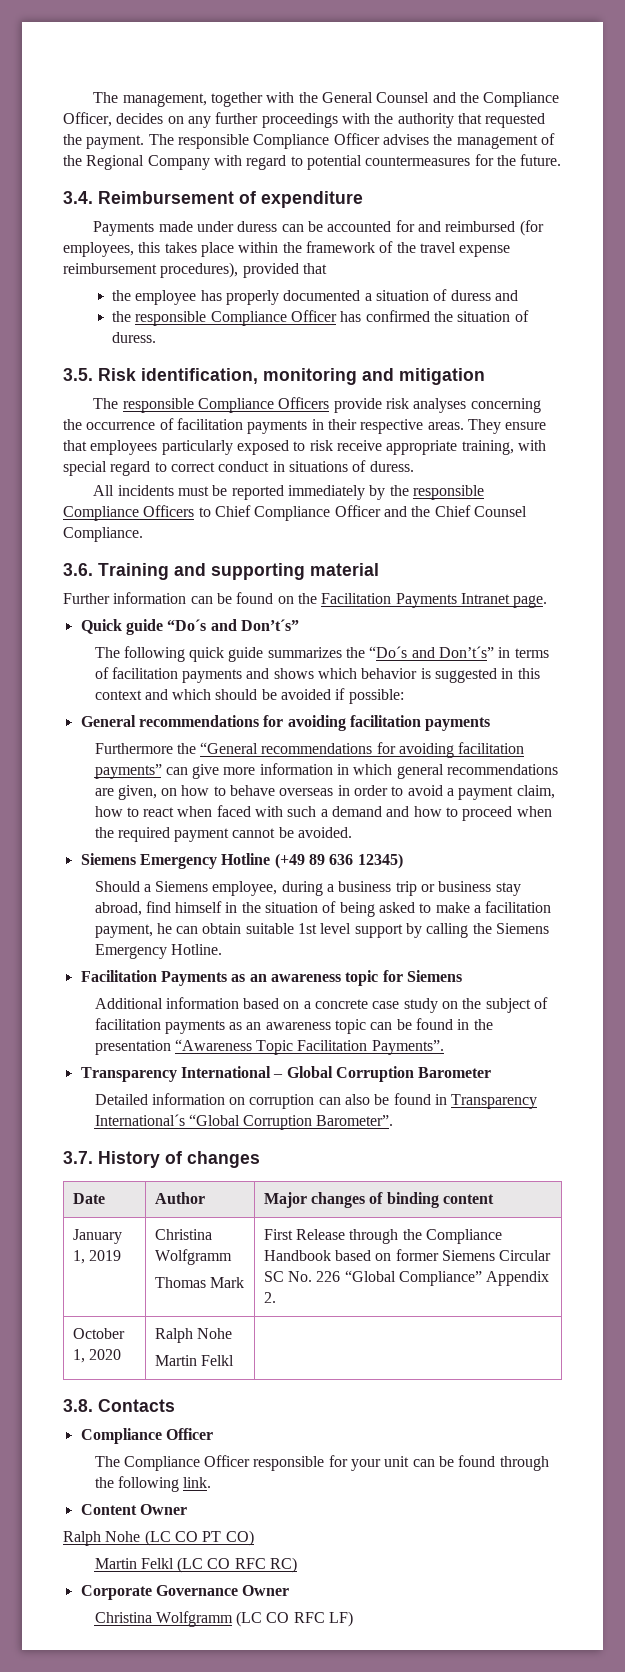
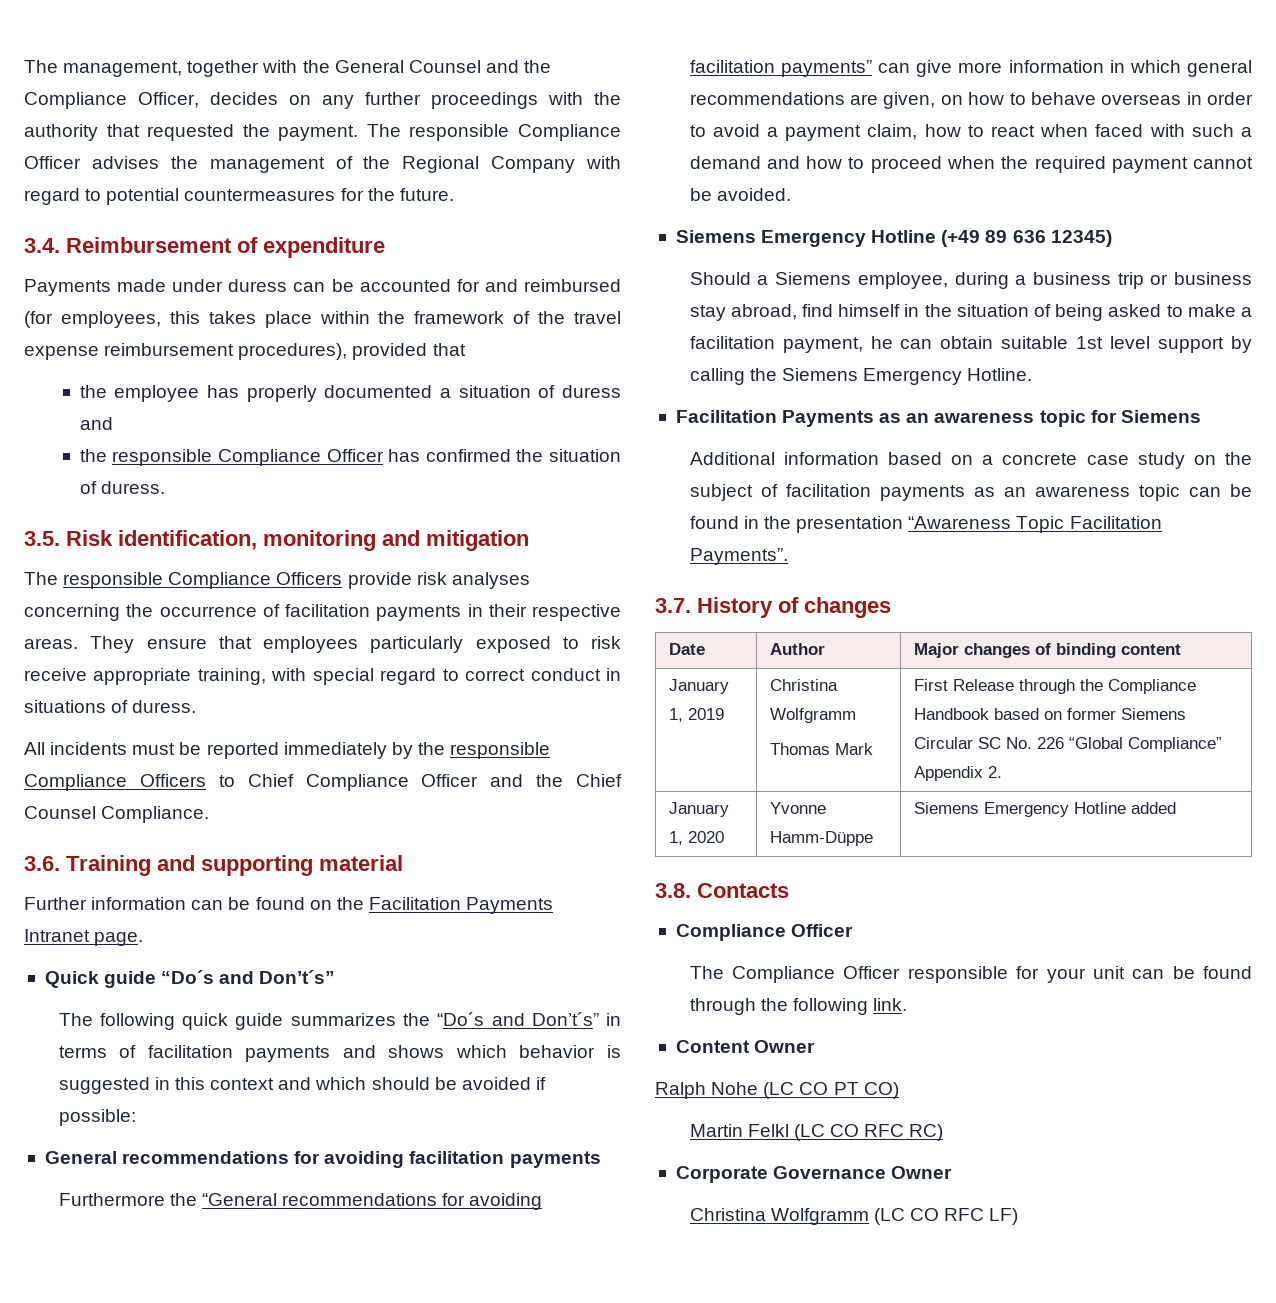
- Transparency International – Global Corruption Barometer
- Detailed information on corruption can also be found in Transparency International´s “Global Corruption Barometer”.
- October 1, 2020 | Ralph Nohe
- Martin Felkl |
+ January 1, 2020 | Yvonne Hamm-Düppe | Siemens Emergency Hotline added

